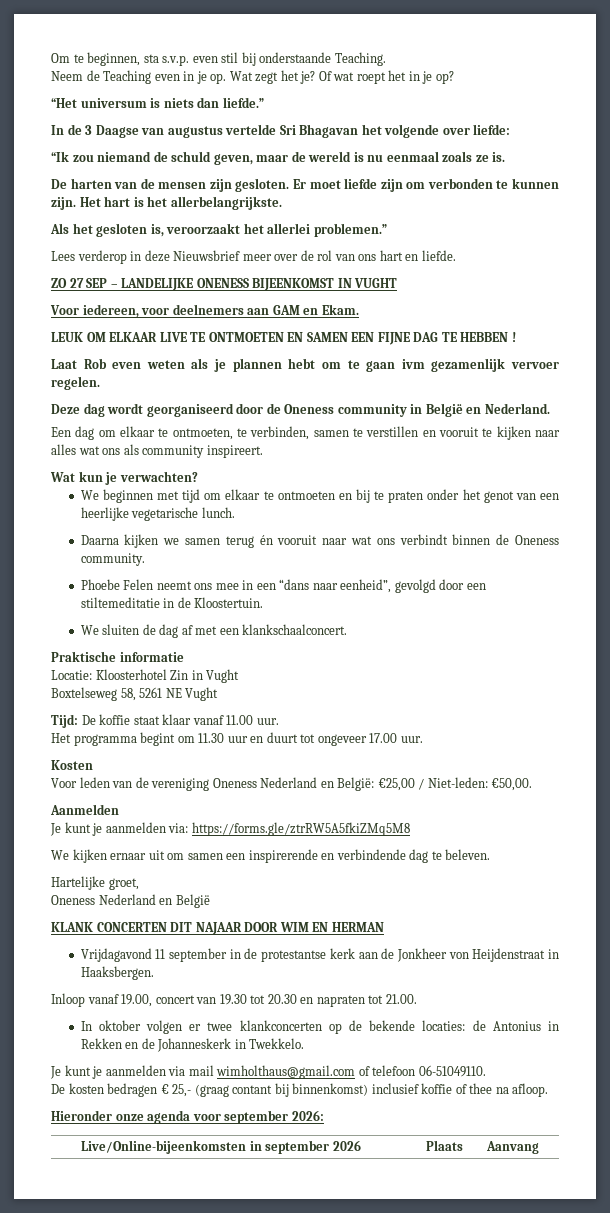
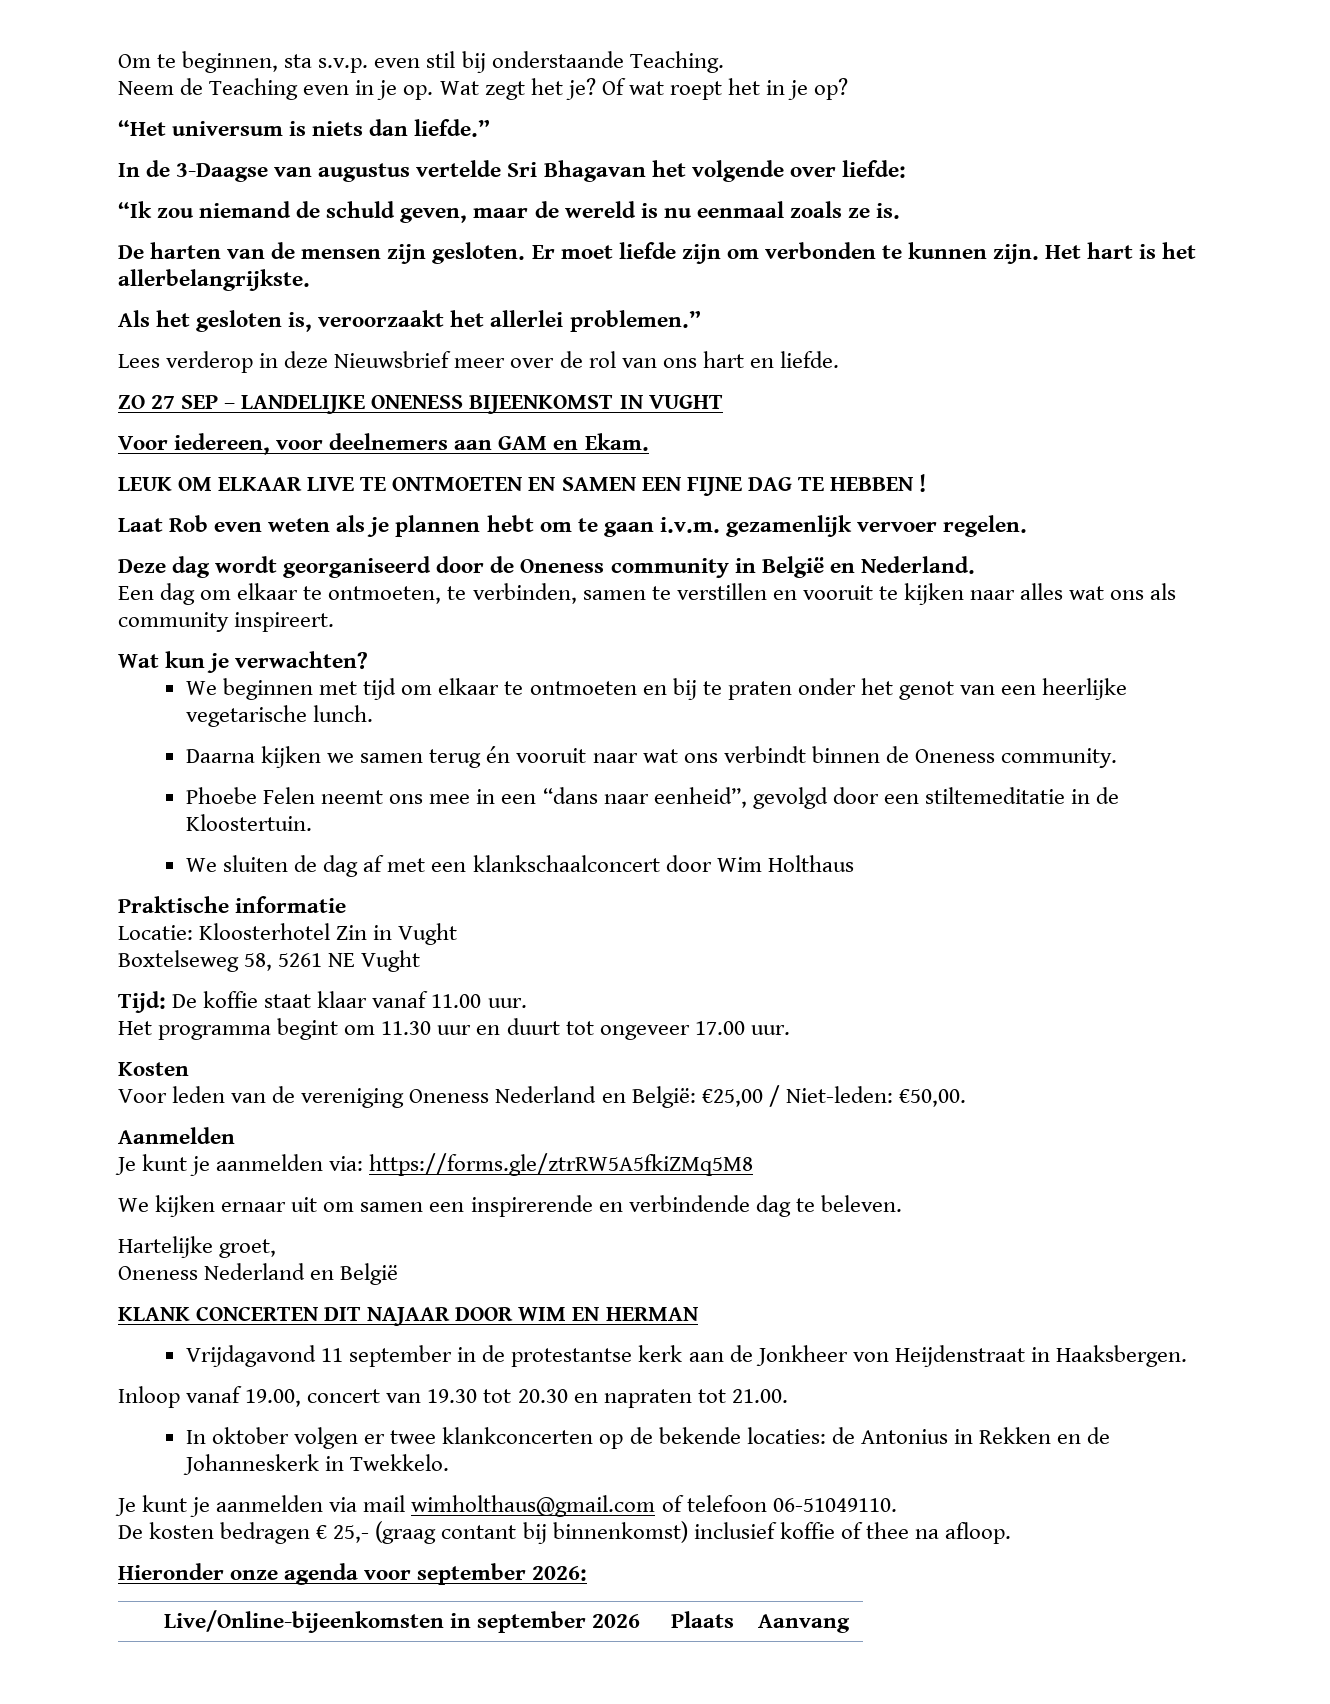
- In de 3 Daagse van augustus vertelde Sri Bhagavan het volgende over liefde:
+ In de 3-Daagse van augustus vertelde Sri Bhagavan het volgende over liefde:
- Laat Rob even weten als je plannen hebt om te gaan ivm gezamenlijk vervoer regelen.
+ Laat Rob even weten als je plannen hebt om te gaan i.v.m. gezamenlijk vervoer regelen.
- We sluiten de dag af met een klankschaalconcert.
+ We sluiten de dag af met een klankschaalconcert door Wim Holthaus

